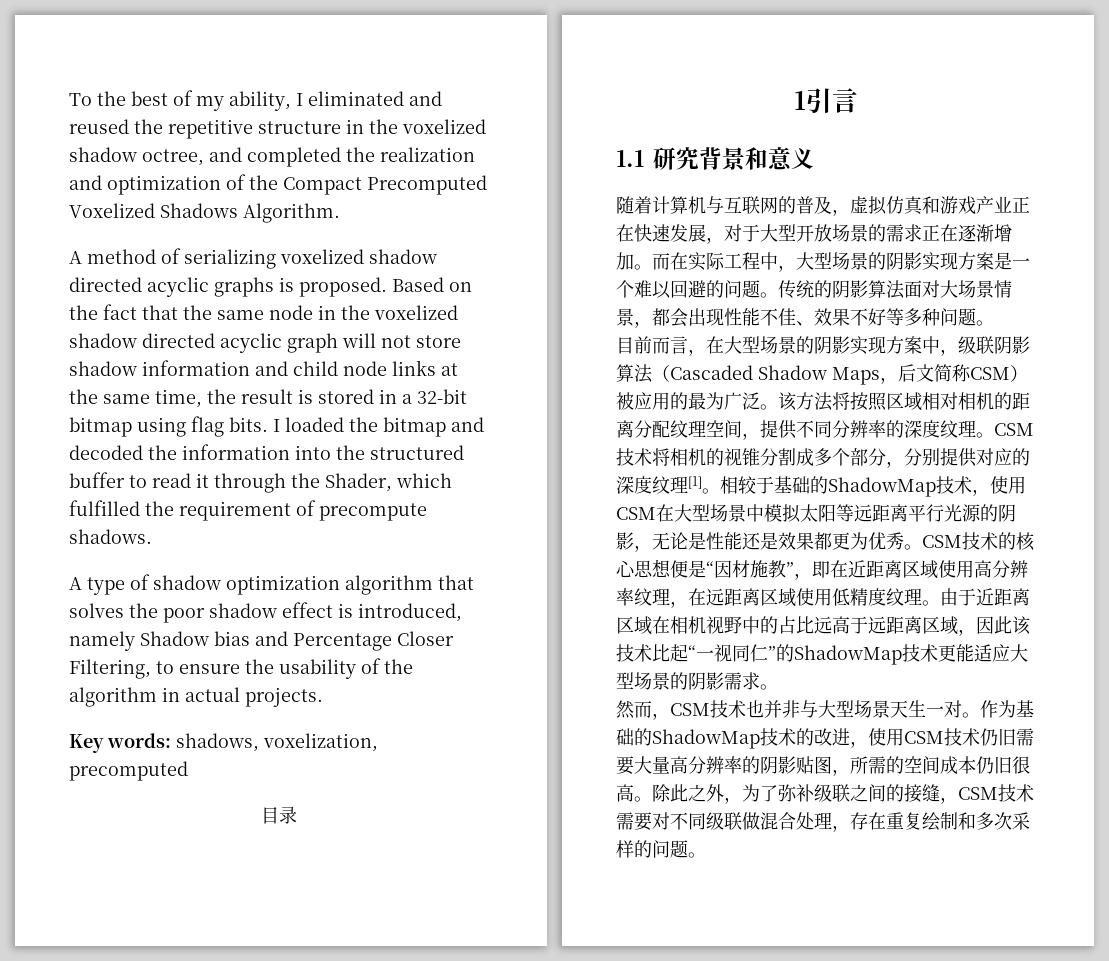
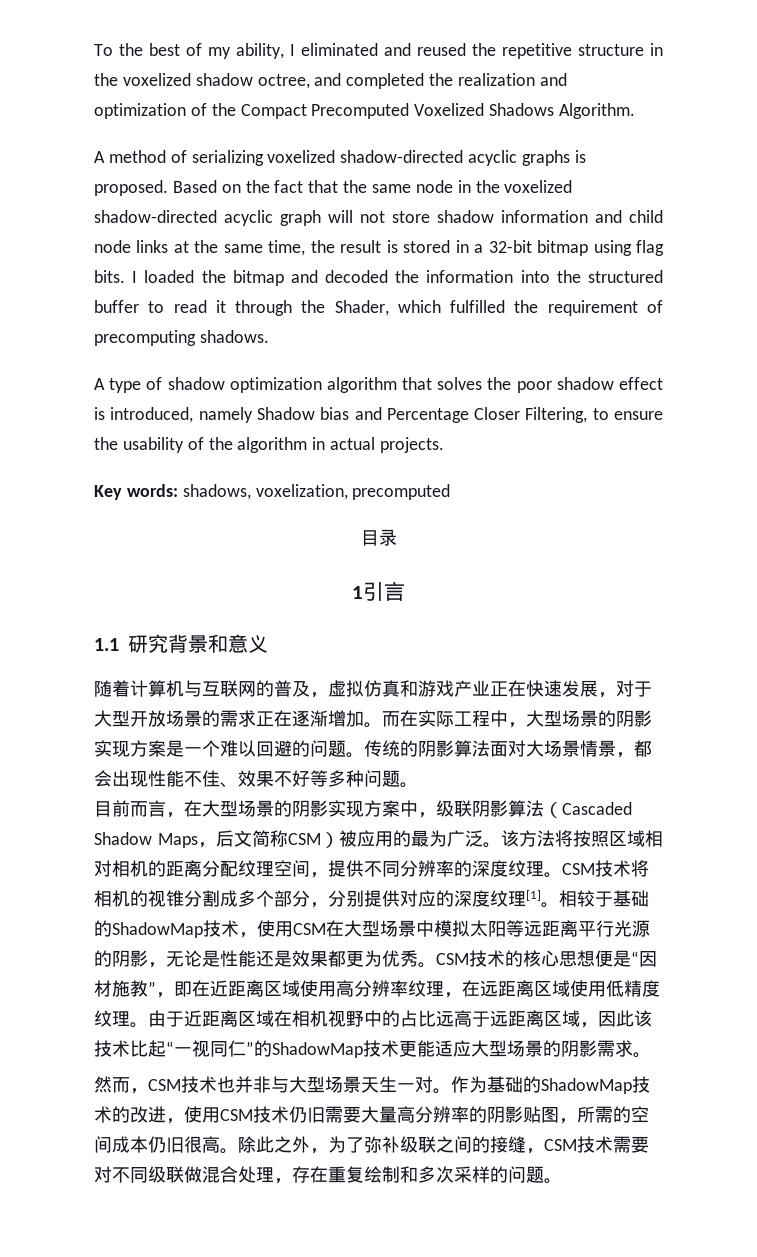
- A method of serializing voxelized shadow directed acyclic graphs is proposed.
+ A method of serializing voxelized shadow-directed acyclic graphs is proposed.
- Based on the fact that the same node in the voxelized shadow directed acyclic graph will not store shadow information and child node links at the same time, the result is stored in a 32-bit bitmap using flag bits.
+ Based on the fact that the same node in the voxelized shadow-directed acyclic graph will not store shadow information and child node links at the same time, the result is stored in a 32-bit bitmap using flag bits.
- I loaded the bitmap and decoded the information into the structured buffer to read it through the Shader, which fulfilled the requirement of precompute shadows.
+ I loaded the bitmap and decoded the information into the structured buffer to read it through the Shader, which fulfilled the requirement of precomputing shadows.

